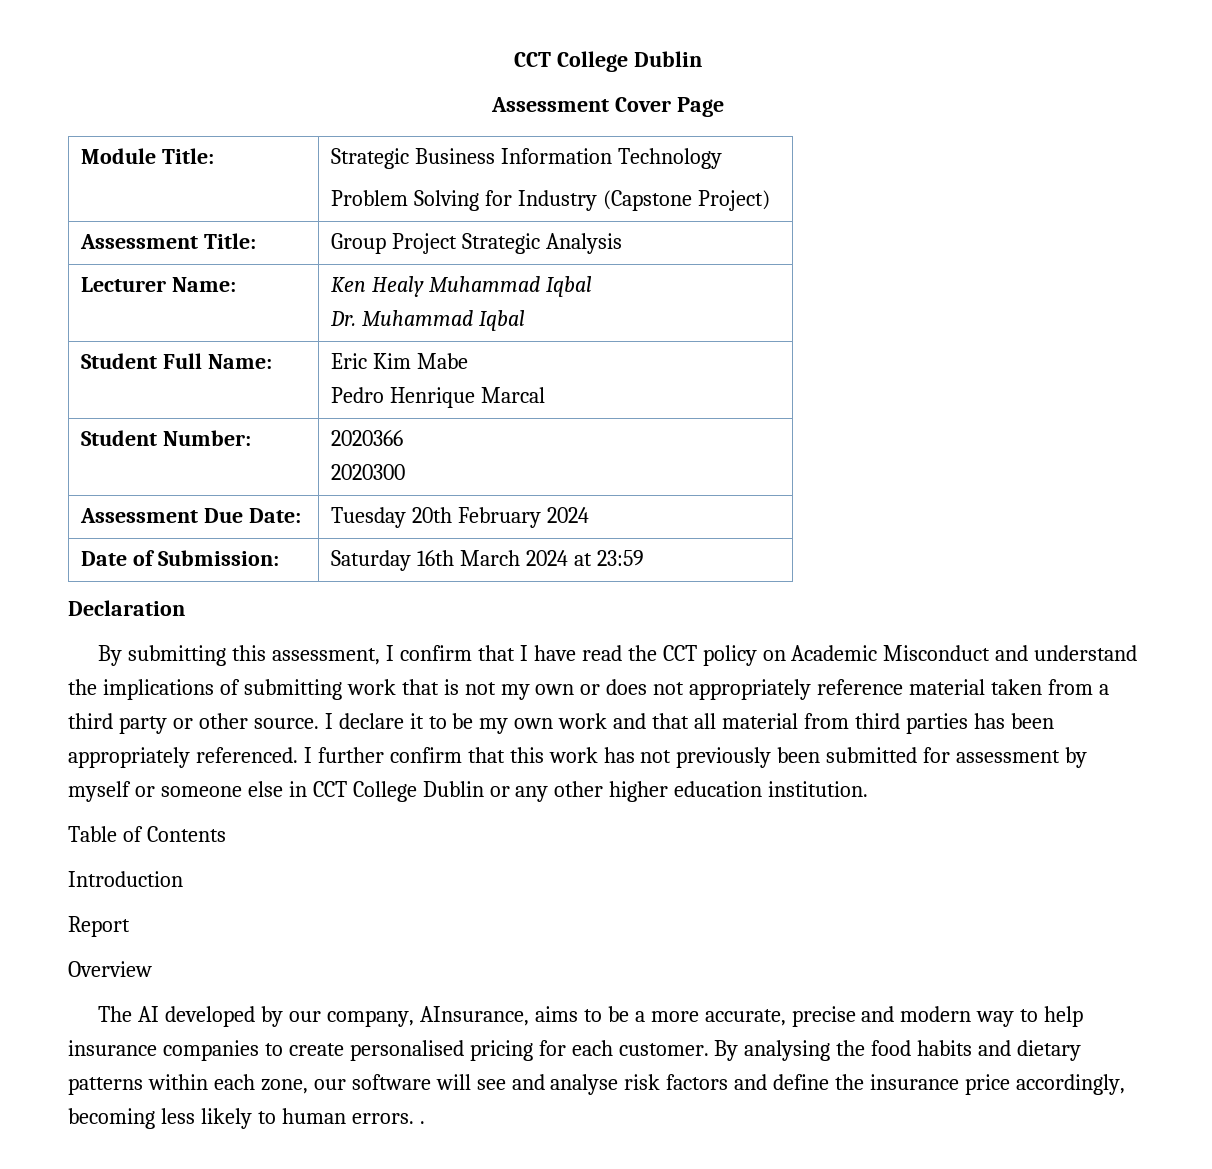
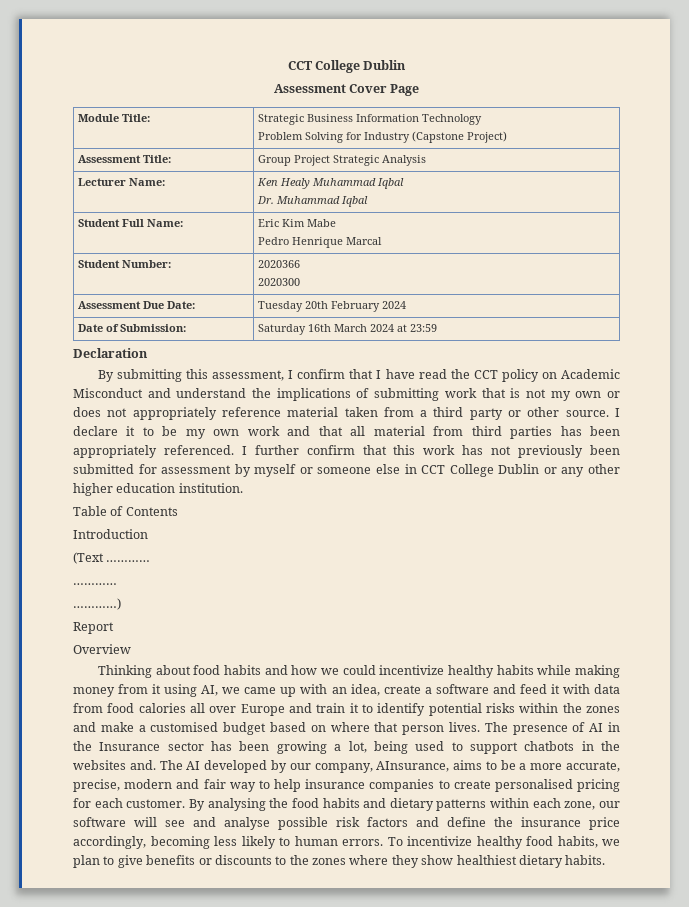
+ (Text …………
+ …………
+ …………)
  Report
  Overview
- The AI developed by our company, AInsurance, aims to be a more accurate, precise and modern way to help insurance companies to create personalised pricing for each customer.
+ Thinking about food habits and how we could incentivize healthy habits while making money from it using AI, we came up with an idea, create a software and feed it with data from food calories all over Europe and train it to identify potential risks within the zones and make a customised budget based on where that person lives. The presence of AI in the Insurance sector has been growing a lot, being used to support chatbots in the websites and. The AI developed by our company, AInsurance, aims to be a more accurate, precise, modern and fair way to help insurance companies to create personalised pricing for each customer.
- By analysing the food habits and dietary patterns within each zone, our software will see and analyse risk factors and define the insurance price accordingly, becoming less likely to human errors. .
+ By analysing the food habits and dietary patterns within each zone, our software will see and analyse possible risk factors and define the insurance price accordingly, becoming less likely to human errors. To incentivize healthy food habits, we plan to give benefits or discounts to the zones where they show healthiest dietary habits.

